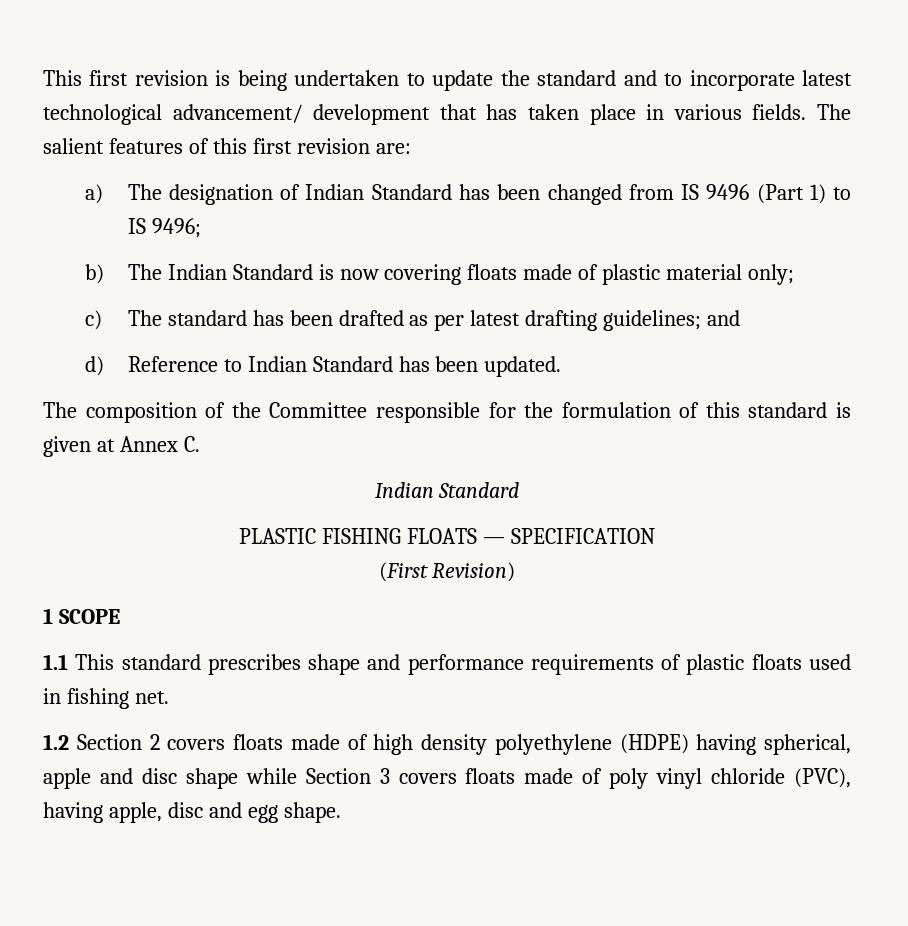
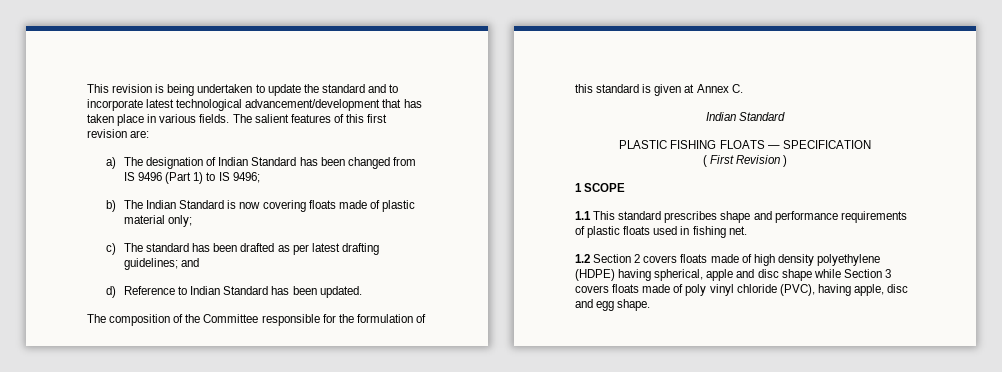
- This first revision is being undertaken to update the standard and to incorporate latest technological advancement/ development that has taken place in various fields.
+ This revision is being undertaken to update the standard and to incorporate latest technological advancement/development that has taken place in various fields.
- (First Revision)
+ ( First Revision )

